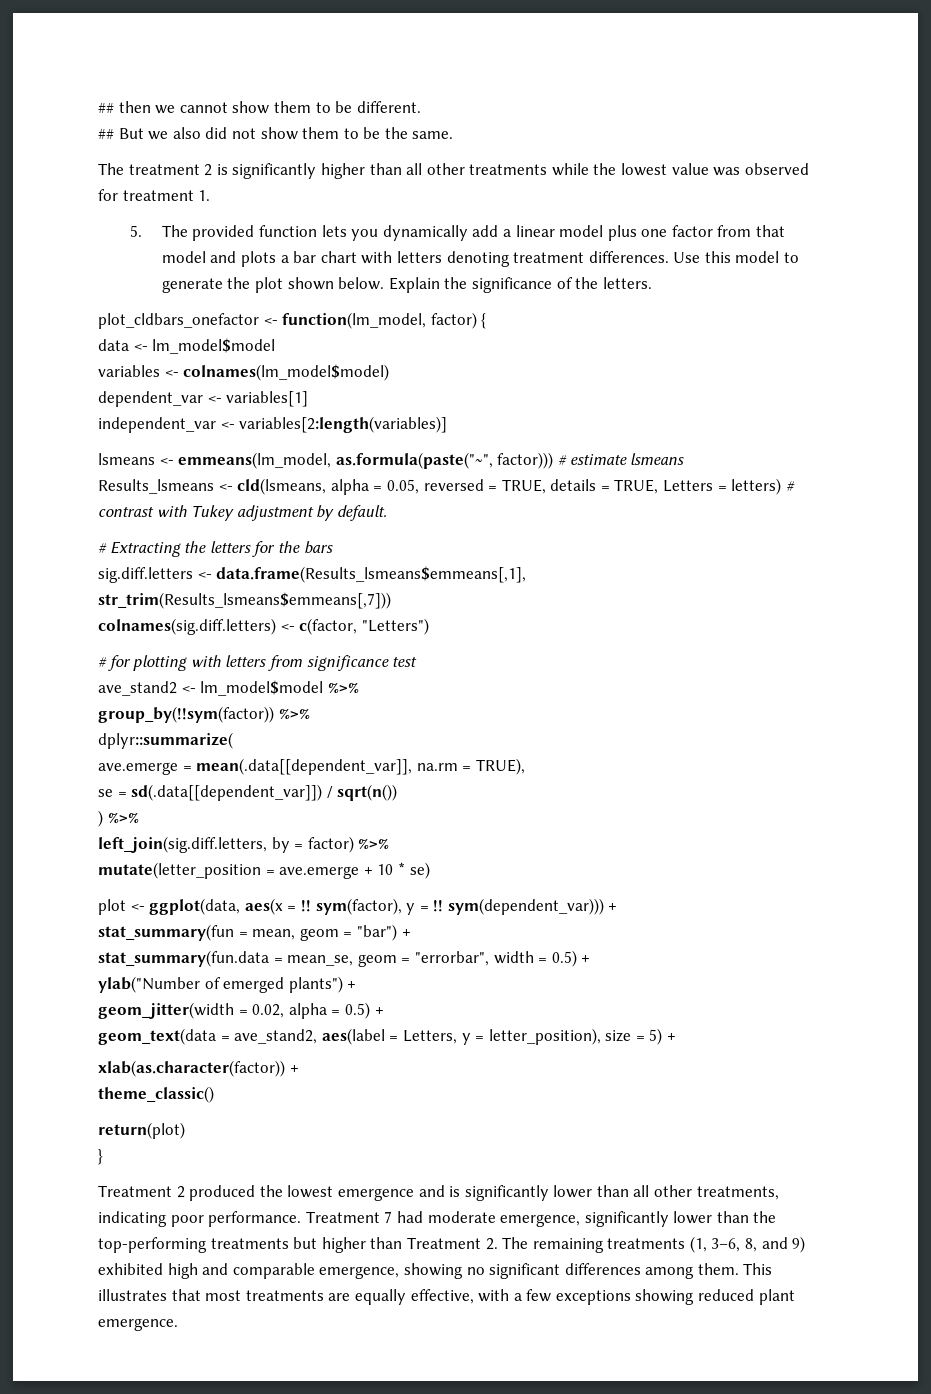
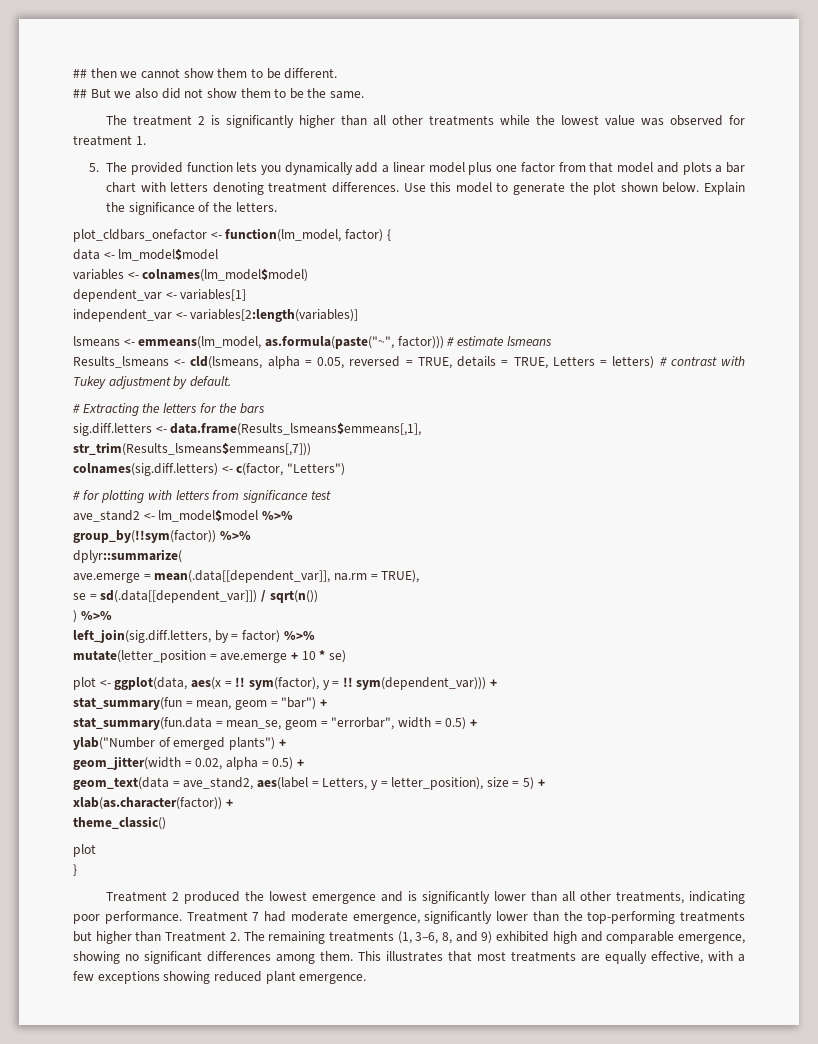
  theme_classic()
- return(plot)
+ plot

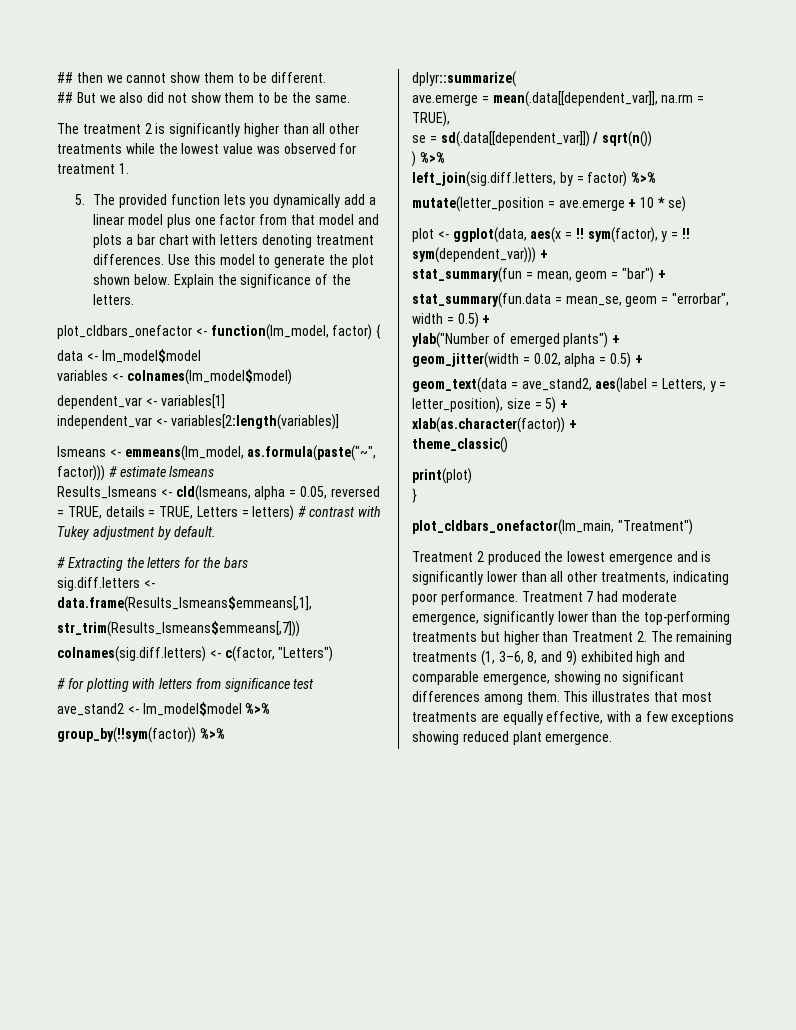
  theme_classic()
- plot
+ print(plot)
+ plot_cldbars_onefactor(lm_main, "Treatment")

